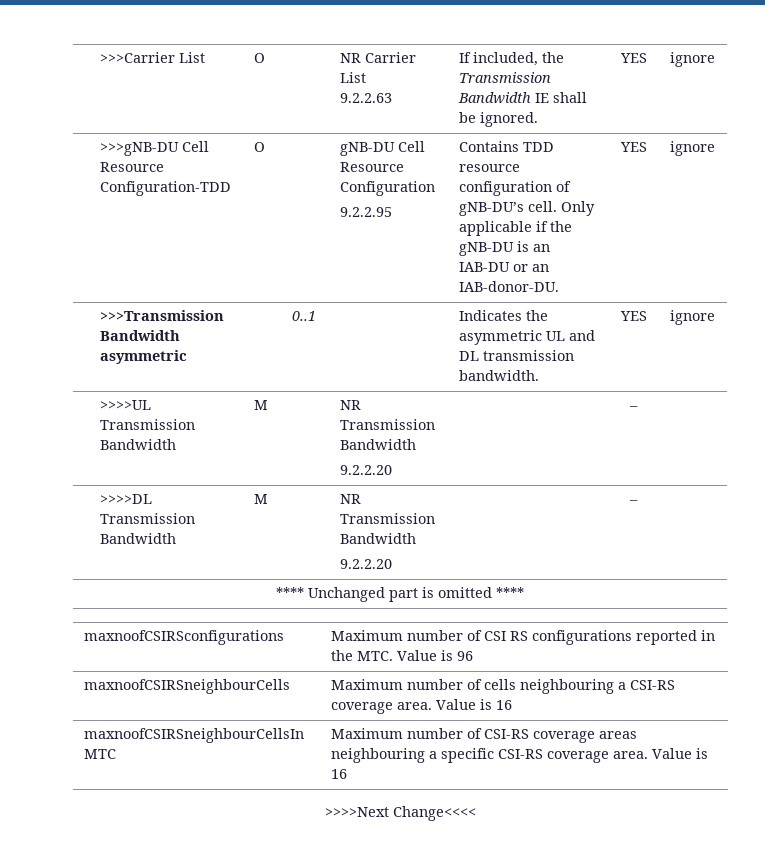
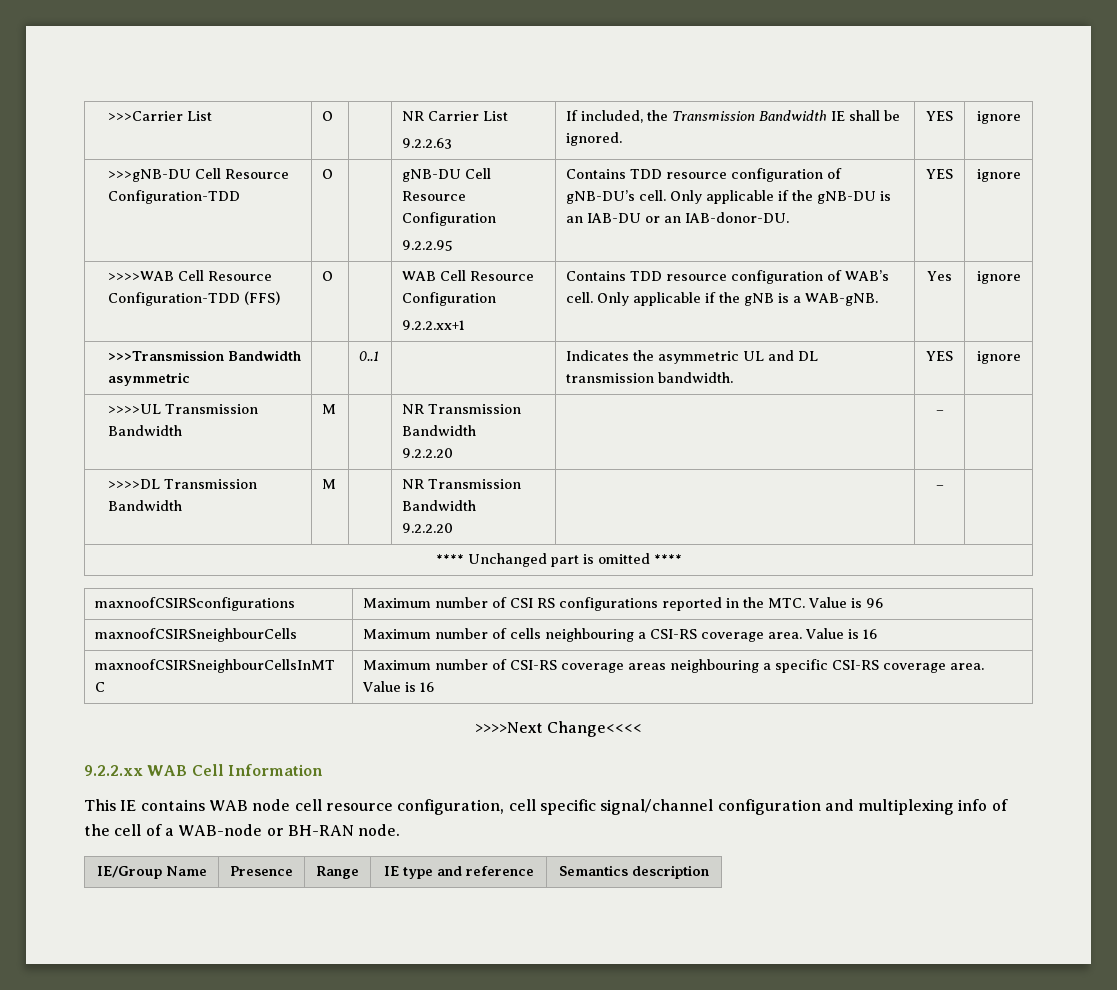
+ >>>>WAB Cell Resource Configuration-TDD (FFS) | O | | WAB Cell Resource Configuration
+ 9.2.2.xx+1 | Contains TDD resource configuration of WAB’s cell. Only applicable if the gNB is a WAB-gNB. | Yes | ignore
+ 9.2.2.xx WAB Cell Information
+ This IE contains WAB node cell resource configuration, cell specific signal/channel configuration and multiplexing info of the cell of a WAB-node or BH-RAN node.
+ IE/Group Name | Presence | Range | IE type and reference | Semantics description

